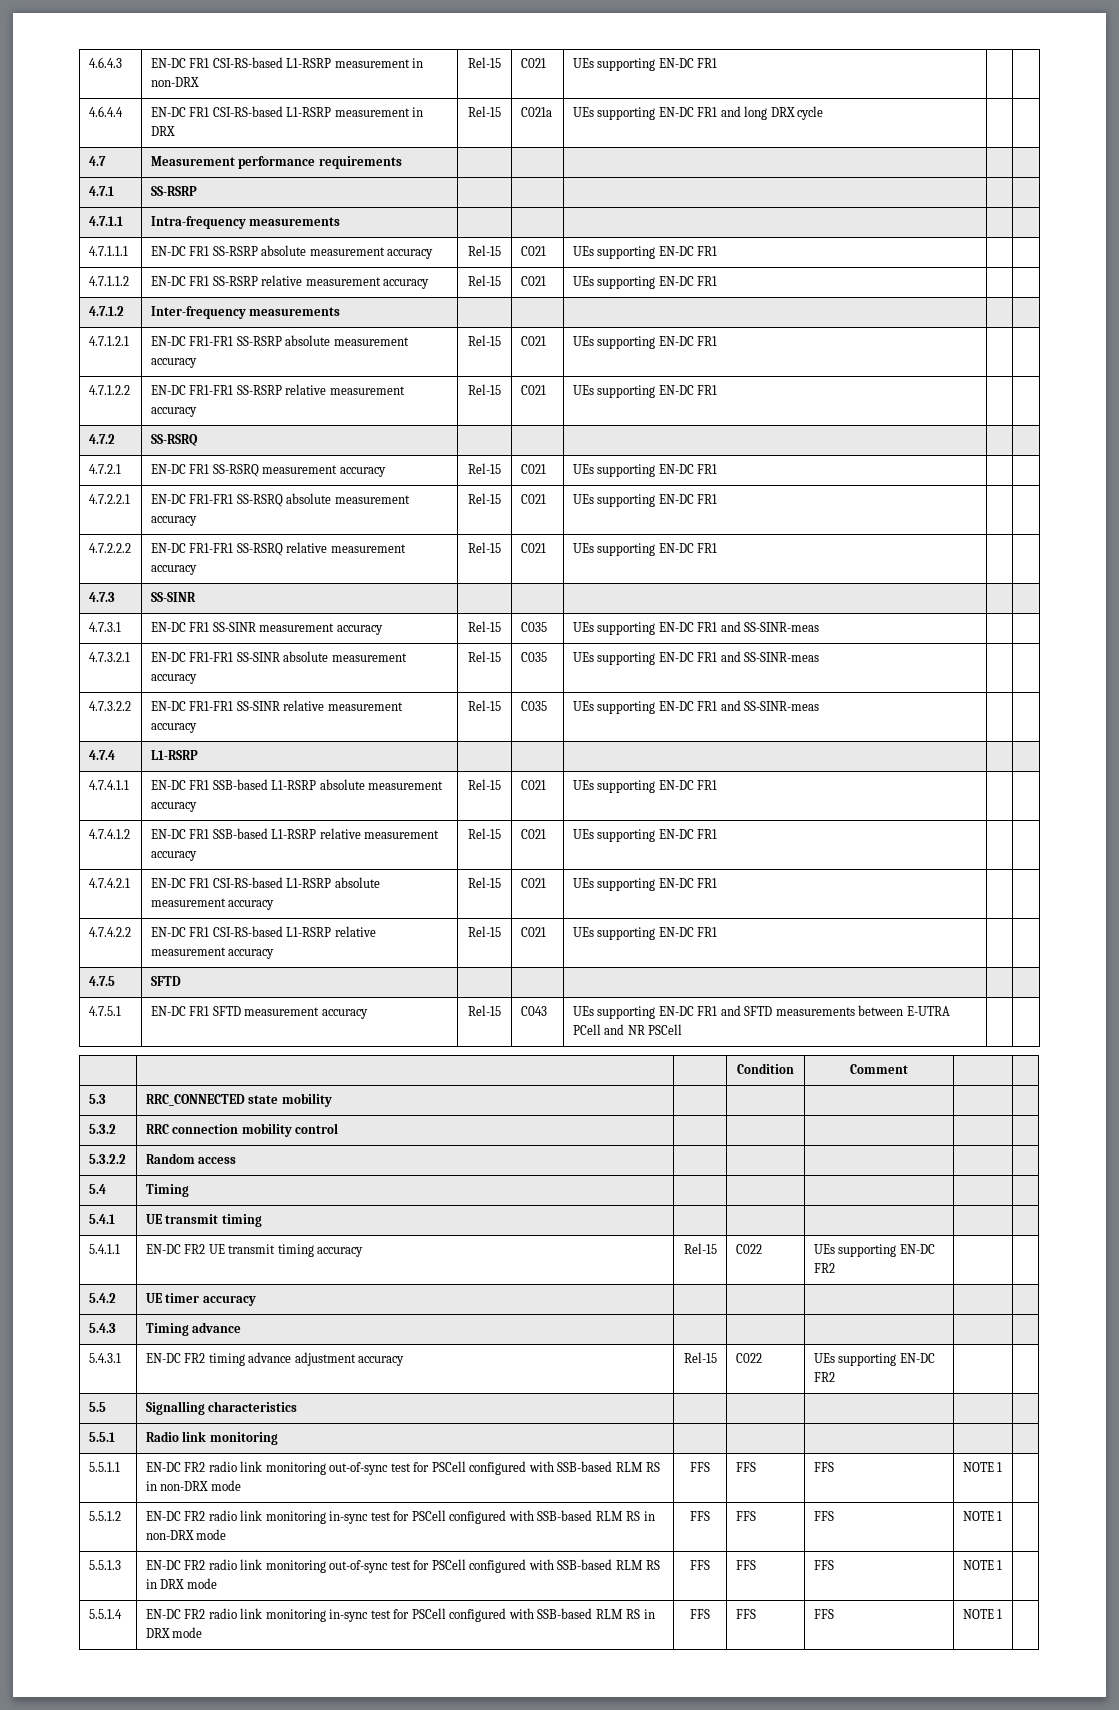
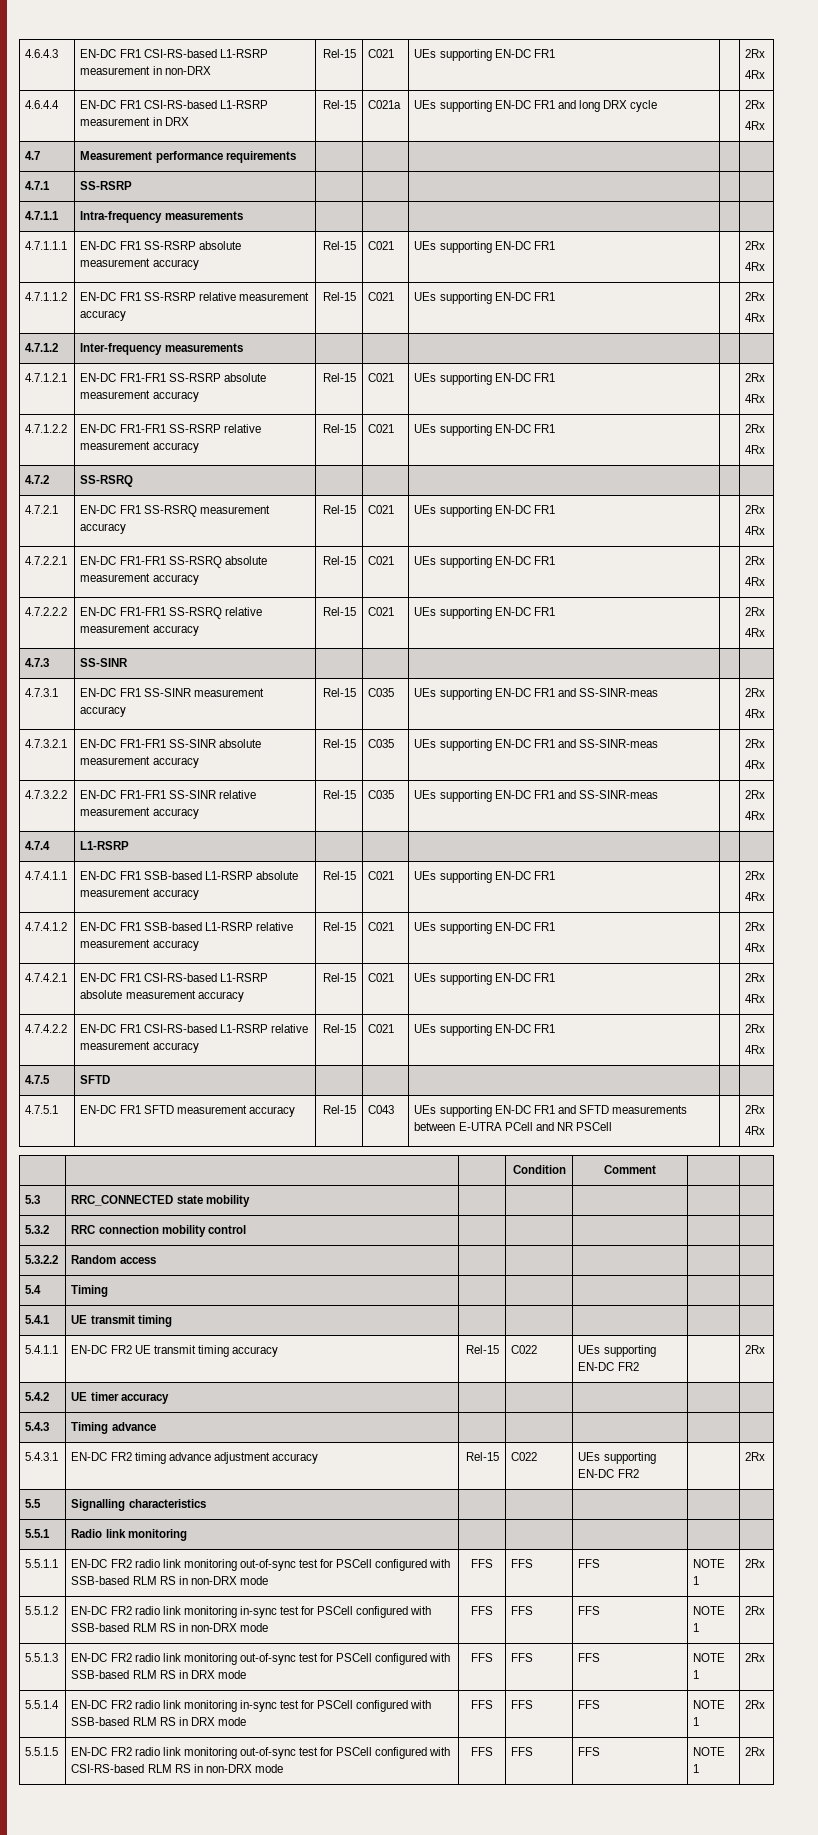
- 4.6.4.3 | EN-DC FR1 CSI-RS-based L1-RSRP measurement in non-DRX | Rel-15 | C021 | UEs supporting EN-DC FR1 | |
+ 4.6.4.3 | EN-DC FR1 CSI-RS-based L1-RSRP measurement in non-DRX | Rel-15 | C021 | UEs supporting EN-DC FR1 | | 2Rx
+ 4Rx
- 4.6.4.4 | EN-DC FR1 CSI-RS-based L1-RSRP measurement in DRX | Rel-15 | C021a | UEs supporting EN-DC FR1 and long DRX cycle | |
+ 4.6.4.4 | EN-DC FR1 CSI-RS-based L1-RSRP measurement in DRX | Rel-15 | C021a | UEs supporting EN-DC FR1 and long DRX cycle | | 2Rx
+ 4Rx
- 4.7.1.1.1 | EN-DC FR1 SS-RSRP absolute measurement accuracy | Rel-15 | C021 | UEs supporting EN-DC FR1 | |
+ 4.7.1.1.1 | EN-DC FR1 SS-RSRP absolute measurement accuracy | Rel-15 | C021 | UEs supporting EN-DC FR1 | | 2Rx
+ 4Rx
- 4.7.1.1.2 | EN-DC FR1 SS-RSRP relative measurement accuracy | Rel-15 | C021 | UEs supporting EN-DC FR1 | |
+ 4.7.1.1.2 | EN-DC FR1 SS-RSRP relative measurement accuracy | Rel-15 | C021 | UEs supporting EN-DC FR1 | | 2Rx
+ 4Rx
- 4.7.1.2.1 | EN-DC FR1-FR1 SS-RSRP absolute measurement accuracy | Rel-15 | C021 | UEs supporting EN-DC FR1 | |
+ 4.7.1.2.1 | EN-DC FR1-FR1 SS-RSRP absolute measurement accuracy | Rel-15 | C021 | UEs supporting EN-DC FR1 | | 2Rx
+ 4Rx
- 4.7.1.2.2 | EN-DC FR1-FR1 SS-RSRP relative measurement accuracy | Rel-15 | C021 | UEs supporting EN-DC FR1 | |
+ 4.7.1.2.2 | EN-DC FR1-FR1 SS-RSRP relative measurement accuracy | Rel-15 | C021 | UEs supporting EN-DC FR1 | | 2Rx
+ 4Rx
- 4.7.2.1 | EN-DC FR1 SS-RSRQ measurement accuracy | Rel-15 | C021 | UEs supporting EN-DC FR1 | |
+ 4.7.2.1 | EN-DC FR1 SS-RSRQ measurement accuracy | Rel-15 | C021 | UEs supporting EN-DC FR1 | | 2Rx
+ 4Rx
- 4.7.2.2.1 | EN-DC FR1-FR1 SS-RSRQ absolute measurement accuracy | Rel-15 | C021 | UEs supporting EN-DC FR1 | |
+ 4.7.2.2.1 | EN-DC FR1-FR1 SS-RSRQ absolute measurement accuracy | Rel-15 | C021 | UEs supporting EN-DC FR1 | | 2Rx
+ 4Rx
- 4.7.2.2.2 | EN-DC FR1-FR1 SS-RSRQ relative measurement accuracy | Rel-15 | C021 | UEs supporting EN-DC FR1 | |
+ 4.7.2.2.2 | EN-DC FR1-FR1 SS-RSRQ relative measurement accuracy | Rel-15 | C021 | UEs supporting EN-DC FR1 | | 2Rx
+ 4Rx
- 4.7.3.1 | EN-DC FR1 SS-SINR measurement accuracy | Rel-15 | C035 | UEs supporting EN-DC FR1 and SS-SINR-meas | |
+ 4.7.3.1 | EN-DC FR1 SS-SINR measurement accuracy | Rel-15 | C035 | UEs supporting EN-DC FR1 and SS-SINR-meas | | 2Rx
+ 4Rx
- 4.7.3.2.1 | EN-DC FR1-FR1 SS-SINR absolute measurement accuracy | Rel-15 | C035 | UEs supporting EN-DC FR1 and SS-SINR-meas | |
+ 4.7.3.2.1 | EN-DC FR1-FR1 SS-SINR absolute measurement accuracy | Rel-15 | C035 | UEs supporting EN-DC FR1 and SS-SINR-meas | | 2Rx
+ 4Rx
- 4.7.3.2.2 | EN-DC FR1-FR1 SS-SINR relative measurement accuracy | Rel-15 | C035 | UEs supporting EN-DC FR1 and SS-SINR-meas | |
+ 4.7.3.2.2 | EN-DC FR1-FR1 SS-SINR relative measurement accuracy | Rel-15 | C035 | UEs supporting EN-DC FR1 and SS-SINR-meas | | 2Rx
+ 4Rx
- 4.7.4.1.1 | EN-DC FR1 SSB-based L1-RSRP absolute measurement accuracy | Rel-15 | C021 | UEs supporting EN-DC FR1 | |
+ 4.7.4.1.1 | EN-DC FR1 SSB-based L1-RSRP absolute measurement accuracy | Rel-15 | C021 | UEs supporting EN-DC FR1 | | 2Rx
+ 4Rx
- 4.7.4.1.2 | EN-DC FR1 SSB-based L1-RSRP relative measurement accuracy | Rel-15 | C021 | UEs supporting EN-DC FR1 | |
+ 4.7.4.1.2 | EN-DC FR1 SSB-based L1-RSRP relative measurement accuracy | Rel-15 | C021 | UEs supporting EN-DC FR1 | | 2Rx
+ 4Rx
- 4.7.4.2.1 | EN-DC FR1 CSI-RS-based L1-RSRP absolute measurement accuracy | Rel-15 | C021 | UEs supporting EN-DC FR1 | |
+ 4.7.4.2.1 | EN-DC FR1 CSI-RS-based L1-RSRP absolute measurement accuracy | Rel-15 | C021 | UEs supporting EN-DC FR1 | | 2Rx
+ 4Rx
- 4.7.4.2.2 | EN-DC FR1 CSI-RS-based L1-RSRP relative measurement accuracy | Rel-15 | C021 | UEs supporting EN-DC FR1 | |
+ 4.7.4.2.2 | EN-DC FR1 CSI-RS-based L1-RSRP relative measurement accuracy | Rel-15 | C021 | UEs supporting EN-DC FR1 | | 2Rx
+ 4Rx
- 4.7.5.1 | EN-DC FR1 SFTD measurement accuracy | Rel-15 | C043 | UEs supporting EN-DC FR1 and SFTD measurements between E-UTRA PCell and NR PSCell | |
+ 4.7.5.1 | EN-DC FR1 SFTD measurement accuracy | Rel-15 | C043 | UEs supporting EN-DC FR1 and SFTD measurements between E-UTRA PCell and NR PSCell | | 2Rx
+ 4Rx
- 5.4.1.1 | EN-DC FR2 UE transmit timing accuracy | Rel-15 | C022 | UEs supporting EN-DC FR2 | |
+ 5.4.1.1 | EN-DC FR2 UE transmit timing accuracy | Rel-15 | C022 | UEs supporting EN-DC FR2 | | 2Rx
- 5.4.3.1 | EN-DC FR2 timing advance adjustment accuracy | Rel-15 | C022 | UEs supporting EN-DC FR2 | |
+ 5.4.3.1 | EN-DC FR2 timing advance adjustment accuracy | Rel-15 | C022 | UEs supporting EN-DC FR2 | | 2Rx
- 5.5.1.1 | EN-DC FR2 radio link monitoring out-of-sync test for PSCell configured with SSB-based RLM RS in non-DRX mode | FFS | FFS | FFS | NOTE 1 |
+ 5.5.1.1 | EN-DC FR2 radio link monitoring out-of-sync test for PSCell configured with SSB-based RLM RS in non-DRX mode | FFS | FFS | FFS | NOTE 1 | 2Rx
- 5.5.1.2 | EN-DC FR2 radio link monitoring in-sync test for PSCell configured with SSB-based RLM RS in non-DRX mode | FFS | FFS | FFS | NOTE 1 |
+ 5.5.1.2 | EN-DC FR2 radio link monitoring in-sync test for PSCell configured with SSB-based RLM RS in non-DRX mode | FFS | FFS | FFS | NOTE 1 | 2Rx
- 5.5.1.3 | EN-DC FR2 radio link monitoring out-of-sync test for PSCell configured with SSB-based RLM RS in DRX mode | FFS | FFS | FFS | NOTE 1 |
+ 5.5.1.3 | EN-DC FR2 radio link monitoring out-of-sync test for PSCell configured with SSB-based RLM RS in DRX mode | FFS | FFS | FFS | NOTE 1 | 2Rx
- 5.5.1.4 | EN-DC FR2 radio link monitoring in-sync test for PSCell configured with SSB-based RLM RS in DRX mode | FFS | FFS | FFS | NOTE 1 |
+ 5.5.1.4 | EN-DC FR2 radio link monitoring in-sync test for PSCell configured with SSB-based RLM RS in DRX mode | FFS | FFS | FFS | NOTE 1 | 2Rx
+ 5.5.1.5 | EN-DC FR2 radio link monitoring out-of-sync test for PSCell configured with CSI-RS-based RLM RS in non-DRX mode | FFS | FFS | FFS | NOTE 1 | 2Rx

